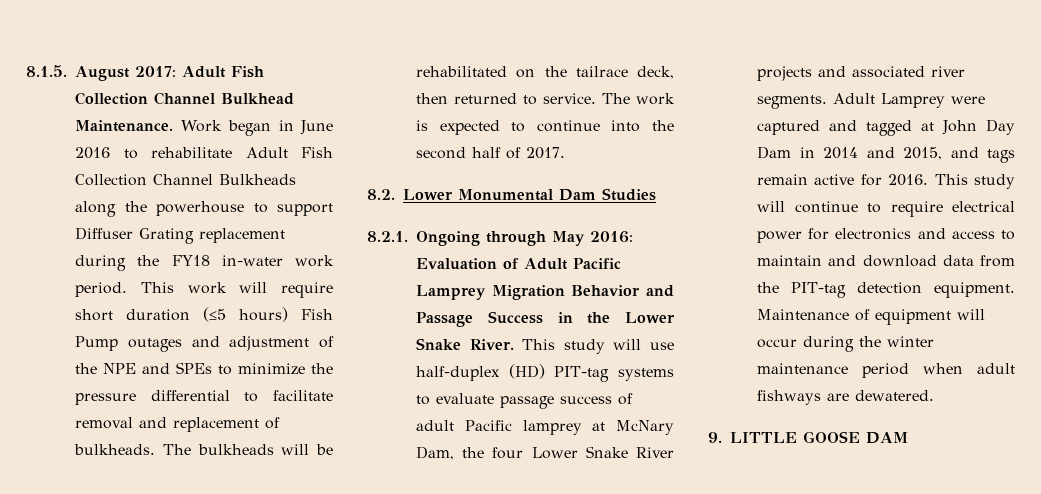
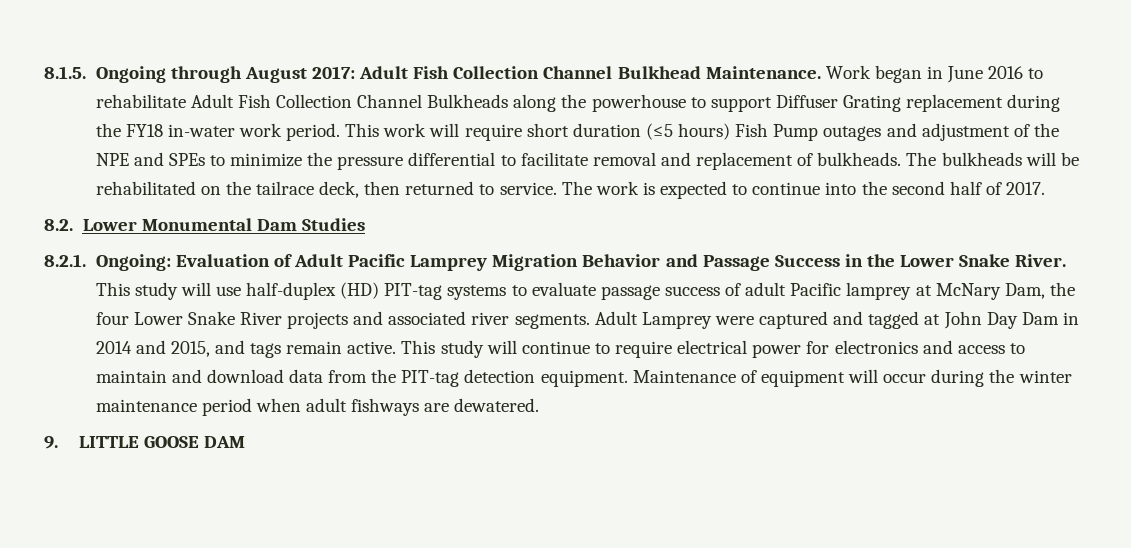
- 8.1.5. August 2017: Adult Fish Collection Channel Bulkhead Maintenance.
+ 8.1.5. Ongoing through August 2017: Adult Fish Collection Channel Bulkhead Maintenance.
- 8.2.1. Ongoing through May 2016: Evaluation of Adult Pacific Lamprey Migration Behavior and Passage Success in the Lower Snake River.
+ 8.2.1. Ongoing: Evaluation of Adult Pacific Lamprey Migration Behavior and Passage Success in the Lower Snake River.
- Adult Lamprey were captured and tagged at John Day Dam in 2014 and 2015, and tags remain active for 2016.
+ Adult Lamprey were captured and tagged at John Day Dam in 2014 and 2015, and tags remain active.

